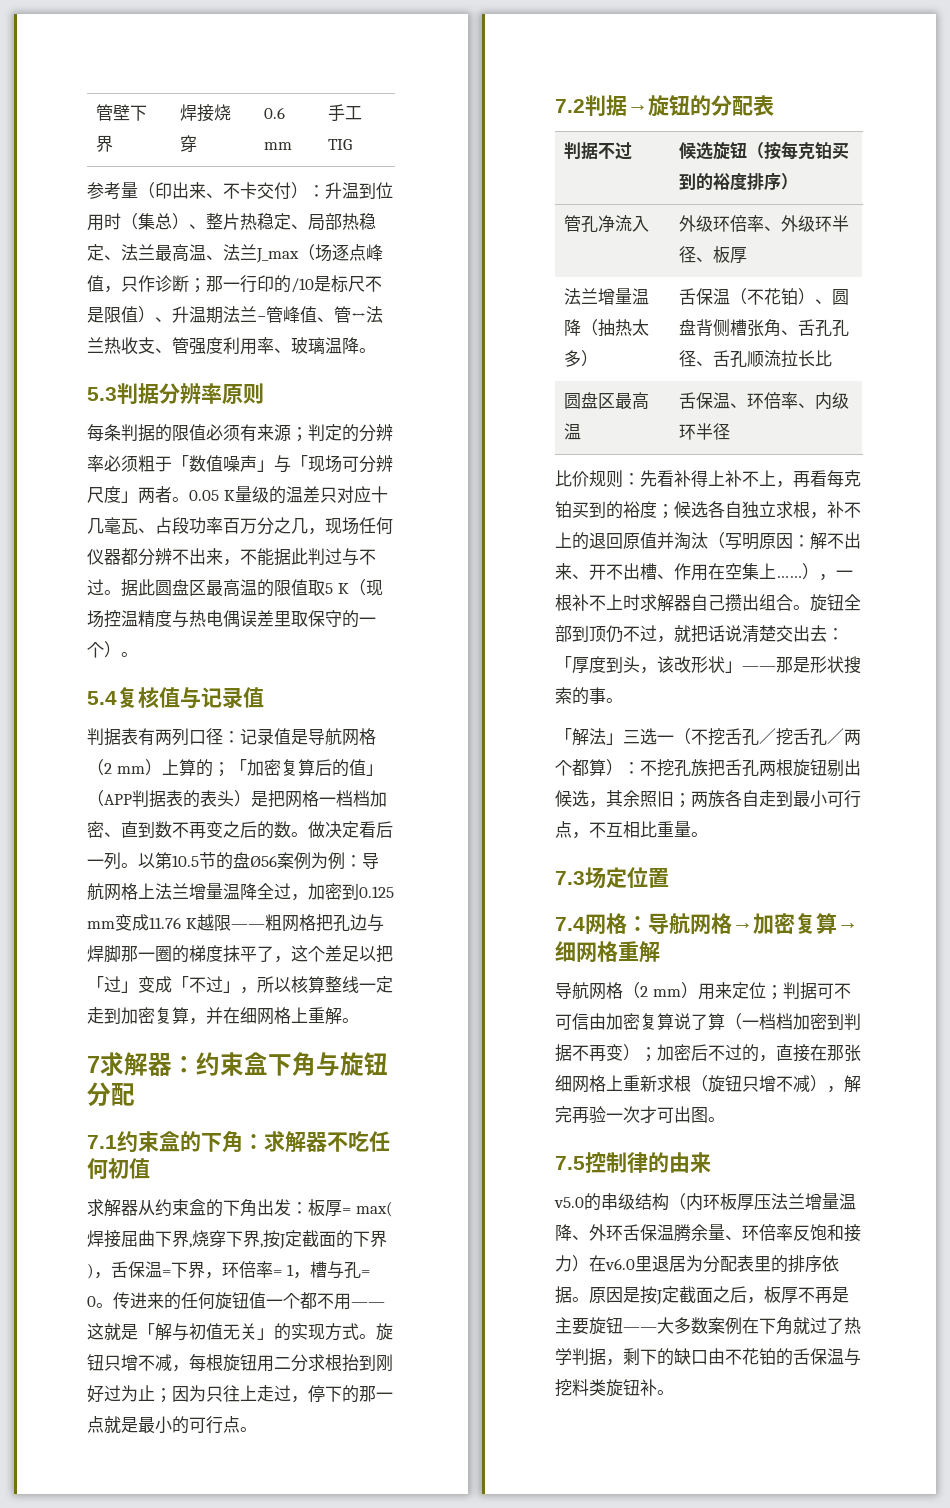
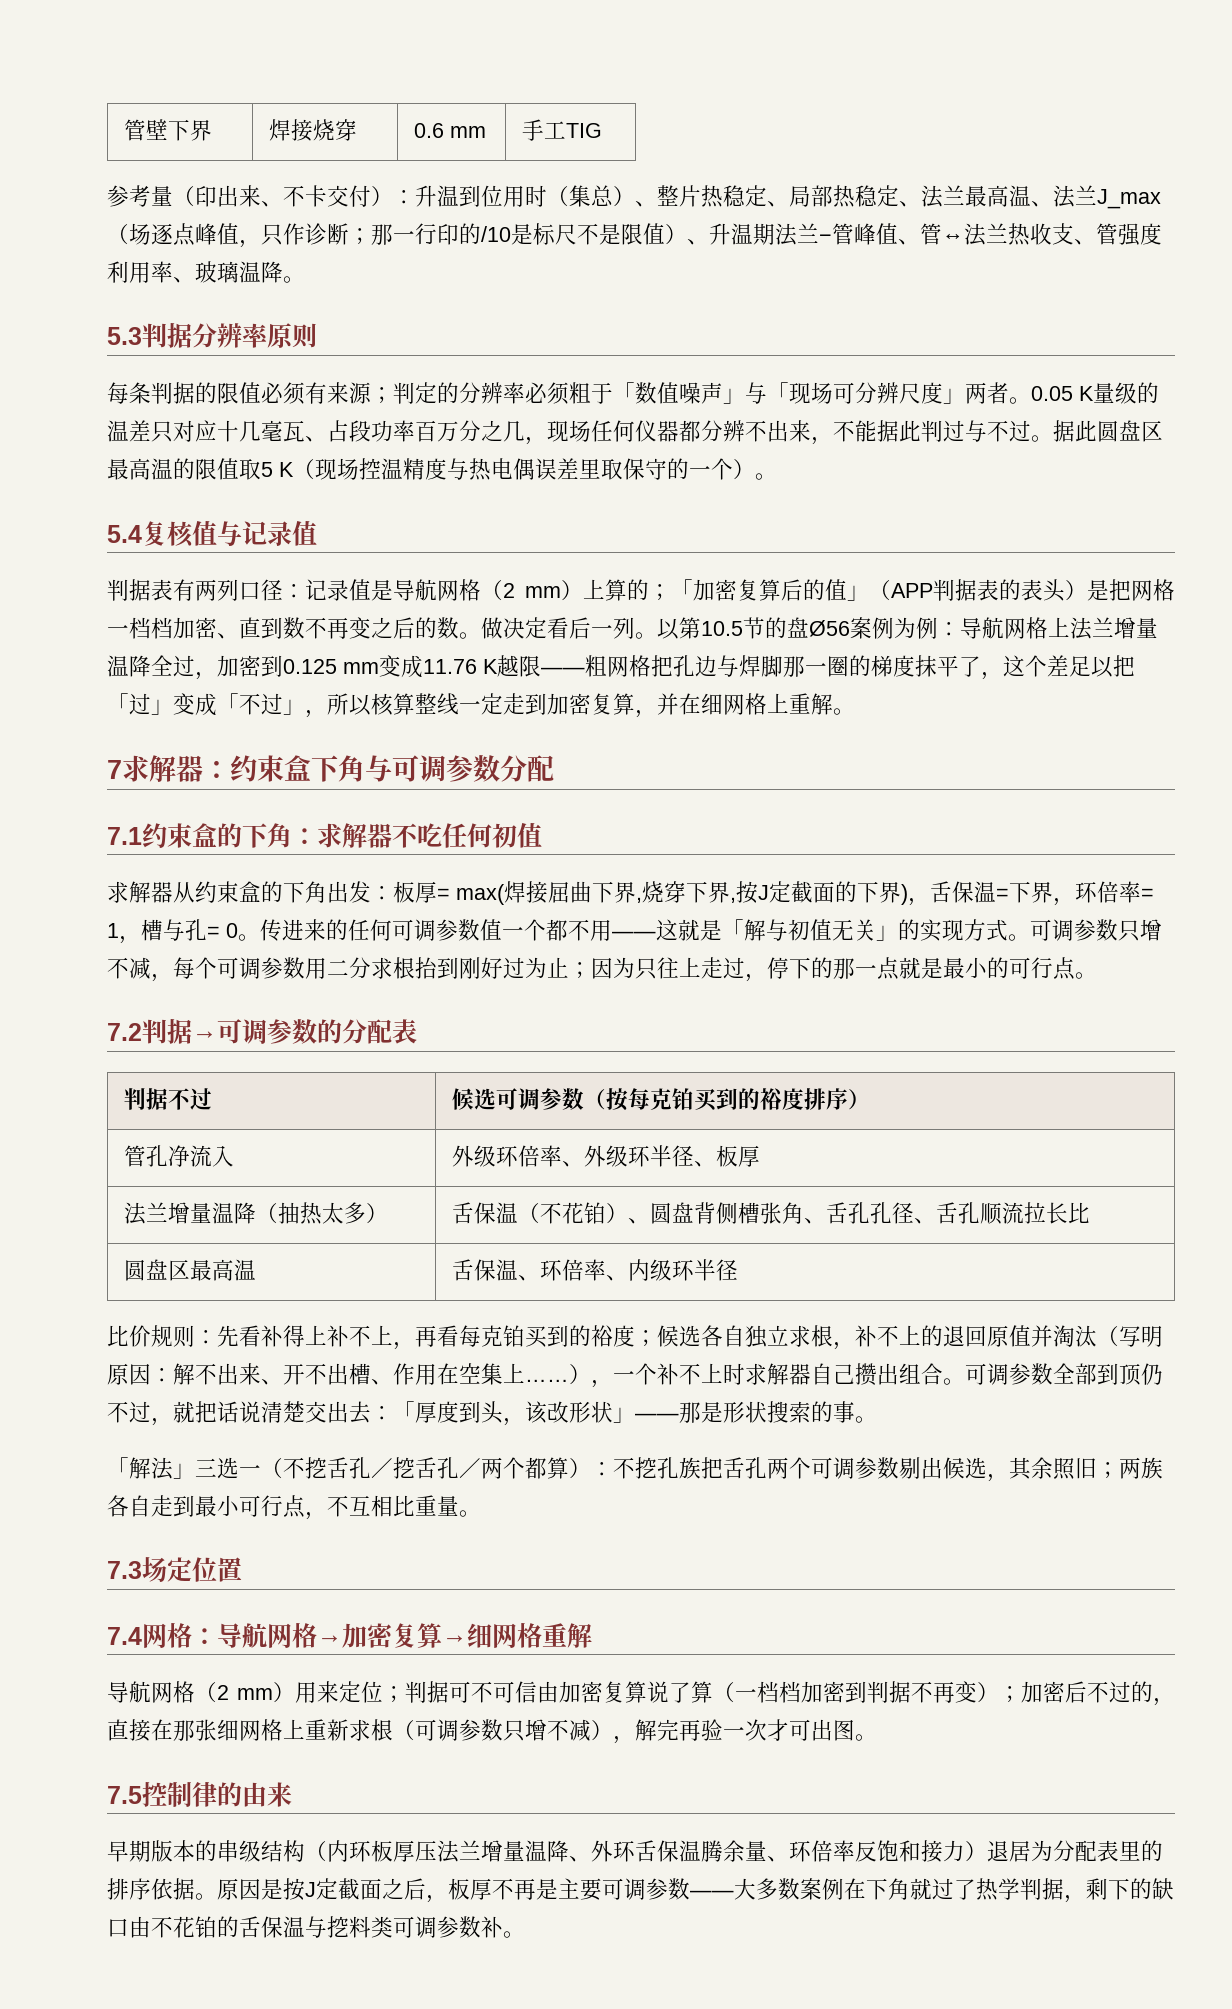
- 7求解器：约束盒下角与旋钮分配
+ 7求解器：约束盒下角与可调参数分配
- 传进来的任何旋钮值一个都不用——这就是「解与初值无关」的实现方式。
+ 传进来的任何可调参数值一个都不用——这就是「解与初值无关」的实现方式。
- 旋钮只增不减，每根旋钮用二分求根抬到刚好过为止；因为只往上走过，停下的那一点就是最小的可行点。
+ 可调参数只增不减，每个可调参数用二分求根抬到刚好过为止；因为只往上走过，停下的那一点就是最小的可行点。
- 7.2判据→旋钮的分配表
+ 7.2判据→可调参数的分配表
- 判据不过 | 候选旋钮（按每克铂买到的裕度排序）
+ 判据不过 | 候选可调参数（按每克铂买到的裕度排序）
- 比价规则：先看补得上补不上，再看每克铂买到的裕度；候选各自独立求根，补不上的退回原值并淘汰（写明原因：解不出来、开不出槽、作用在空集上……），一根补不上时求解器自己攒出组合。
+ 比价规则：先看补得上补不上，再看每克铂买到的裕度；候选各自独立求根，补不上的退回原值并淘汰（写明原因：解不出来、开不出槽、作用在空集上……），一个补不上时求解器自己攒出组合。
- 旋钮全部到顶仍不过，就把话说清楚交出去：「厚度到头，该改形状」——那是形状搜索的事。
+ 可调参数全部到顶仍不过，就把话说清楚交出去：「厚度到头，该改形状」——那是形状搜索的事。
- 「解法」三选一（不挖舌孔／挖舌孔／两个都算）：不挖孔族把舌孔两根旋钮剔出候选，其余照旧；两族各自走到最小可行点，不互相比重量。
+ 「解法」三选一（不挖舌孔／挖舌孔／两个都算）：不挖孔族把舌孔两个可调参数剔出候选，其余照旧；两族各自走到最小可行点，不互相比重量。
- 导航网格（2 mm）用来定位；判据可不可信由加密复算说了算（一档档加密到判据不再变）；加密后不过的，直接在那张细网格上重新求根（旋钮只增不减），解完再验一次才可出图。
+ 导航网格（2 mm）用来定位；判据可不可信由加密复算说了算（一档档加密到判据不再变）；加密后不过的，直接在那张细网格上重新求根（可调参数只增不减），解完再验一次才可出图。
- v5.0的串级结构（内环板厚压法兰增量温降、外环舌保温腾余量、环倍率反饱和接力）在v6.0里退居为分配表里的排序依据。
+ 早期版本的串级结构（内环板厚压法兰增量温降、外环舌保温腾余量、环倍率反饱和接力）退居为分配表里的排序依据。
- 原因是按J定截面之后，板厚不再是主要旋钮——大多数案例在下角就过了热学判据，剩下的缺口由不花铂的舌保温与挖料类旋钮补。
+ 原因是按J定截面之后，板厚不再是主要可调参数——大多数案例在下角就过了热学判据，剩下的缺口由不花铂的舌保温与挖料类可调参数补。

